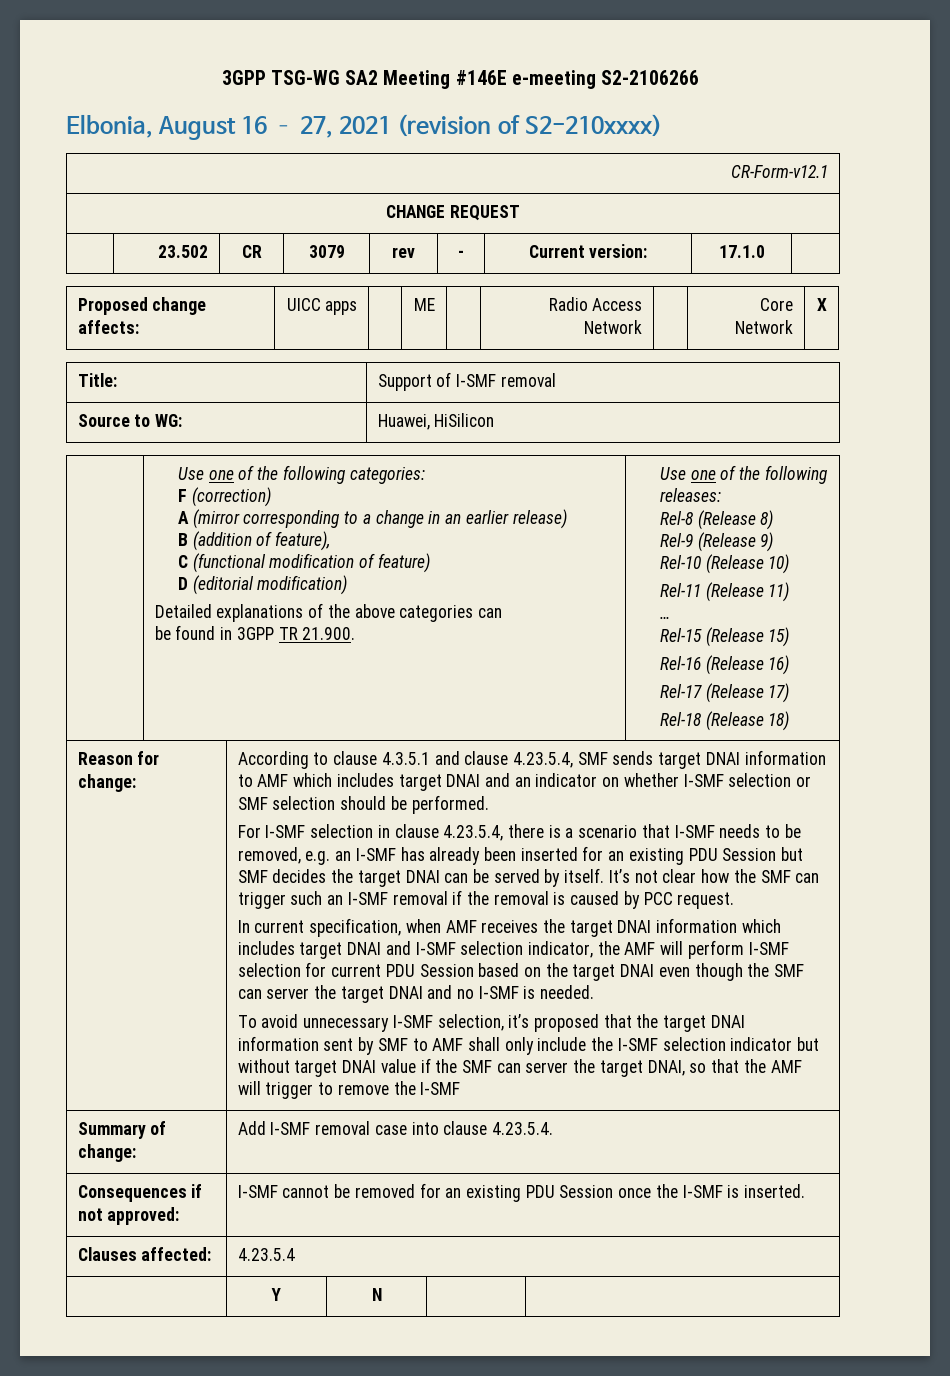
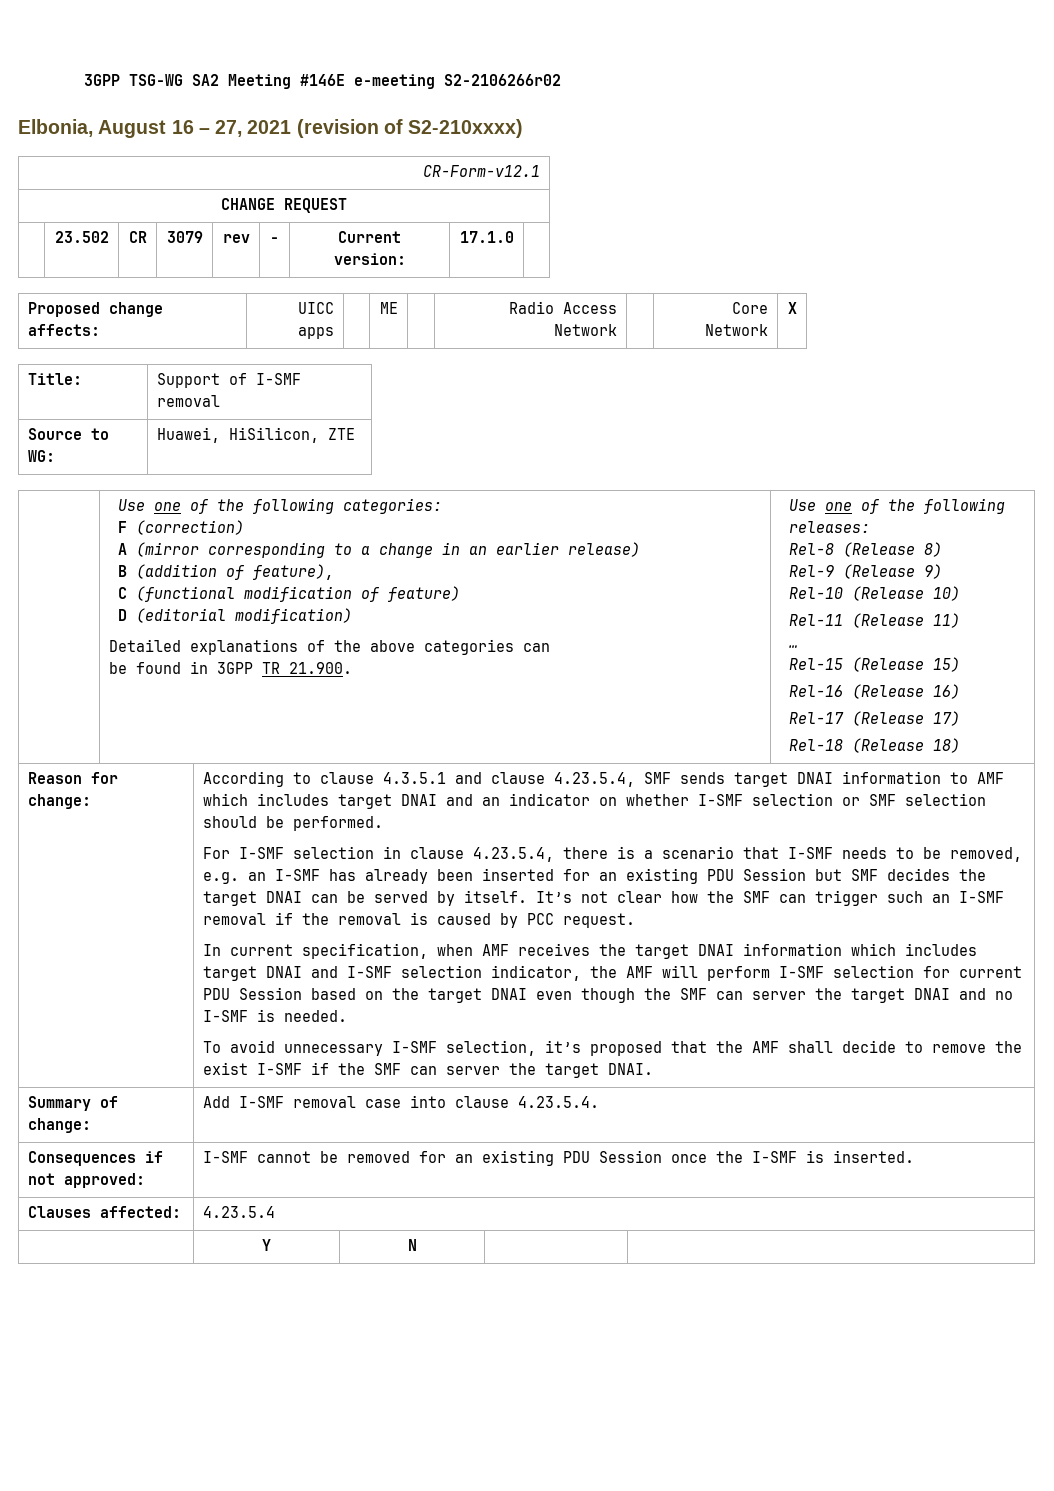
- 3GPP TSG-WG SA2 Meeting #146E e-meeting S2-2106266
+ 3GPP TSG-WG SA2 Meeting #146E e-meeting S2-2106266r02
- Source to WG: | Huawei, HiSilicon
+ Source to WG: | Huawei, HiSilicon, ZTE
- To avoid unnecessary I-SMF selection, it’s proposed that the target DNAI information sent by SMF to AMF shall only include the I-SMF selection indicator but without target DNAI value if the SMF can server the target DNAI, so that the AMF will trigger to remove the I-SMF
+ To avoid unnecessary I-SMF selection, it’s proposed that the AMF shall decide to remove the exist I-SMF if the SMF can server the target DNAI.

